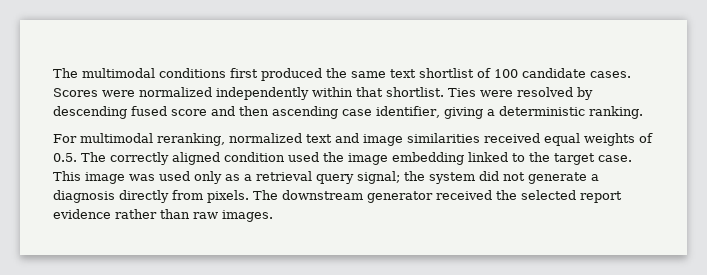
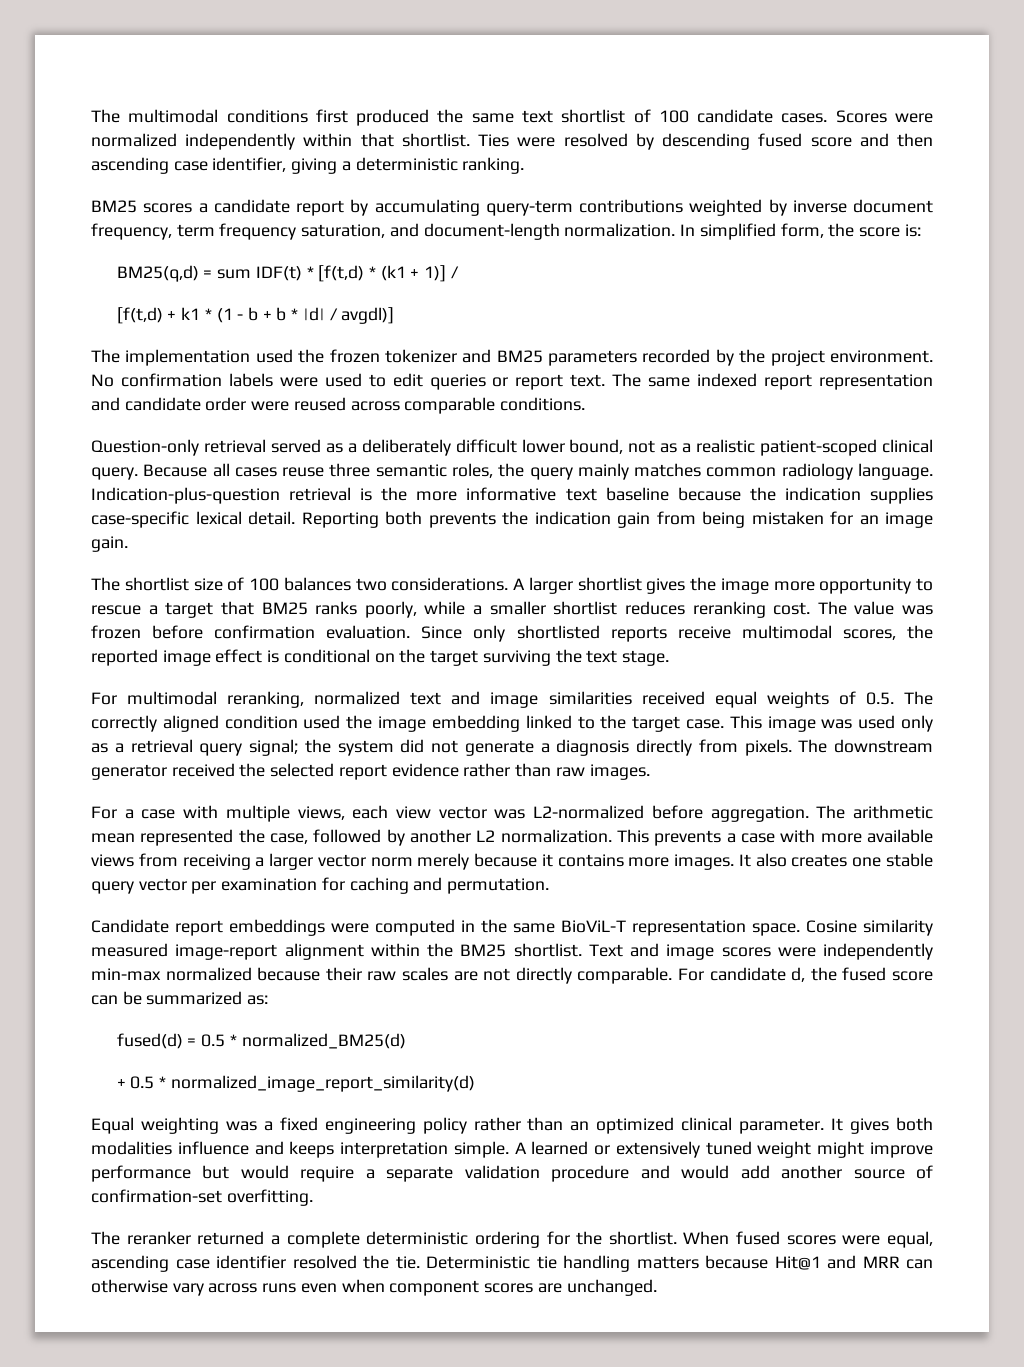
+ BM25 scores a candidate report by accumulating query-term contributions weighted by inverse document frequency, term frequency saturation, and document-length normalization. In simplified form, the score is:
+ BM25(q,d) = sum IDF(t) * [f(t,d) * (k1 + 1)] /
+ [f(t,d) + k1 * (1 - b + b * |d| / avgdl)]
+ The implementation used the frozen tokenizer and BM25 parameters recorded by the project environment. No confirmation labels were used to edit queries or report text. The same indexed report representation and candidate order were reused across comparable conditions.
+ Question-only retrieval served as a deliberately difficult lower bound, not as a realistic patient-scoped clinical query. Because all cases reuse three semantic roles, the query mainly matches common radiology language. Indication-plus-question retrieval is the more informative text baseline because the indication supplies case-specific lexical detail. Reporting both prevents the indication gain from being mistaken for an image gain.
+ The shortlist size of 100 balances two considerations. A larger shortlist gives the image more opportunity to rescue a target that BM25 ranks poorly, while a smaller shortlist reduces reranking cost. The value was frozen before confirmation evaluation. Since only shortlisted reports receive multimodal scores, the reported image effect is conditional on the target surviving the text stage.
+ For a case with multiple views, each view vector was L2-normalized before aggregation. The arithmetic mean represented the case, followed by another L2 normalization. This prevents a case with more available views from receiving a larger vector norm merely because it contains more images. It also creates one stable query vector per examination for caching and permutation.
+ Candidate report embeddings were computed in the same BioViL-T representation space. Cosine similarity measured image-report alignment within the BM25 shortlist. Text and image scores were independently min-max normalized because their raw scales are not directly comparable. For candidate d, the fused score can be summarized as:
+ fused(d) = 0.5 * normalized_BM25(d)
+ + 0.5 * normalized_image_report_similarity(d)
+ Equal weighting was a fixed engineering policy rather than an optimized clinical parameter. It gives both modalities influence and keeps interpretation simple. A learned or extensively tuned weight might improve performance but would require a separate validation procedure and would add another source of confirmation-set overfitting.
+ The reranker returned a complete deterministic ordering for the shortlist. When fused scores were equal, ascending case identifier resolved the tie. Deterministic tie handling matters because Hit@1 and MRR can otherwise vary across runs even when component scores are unchanged.

